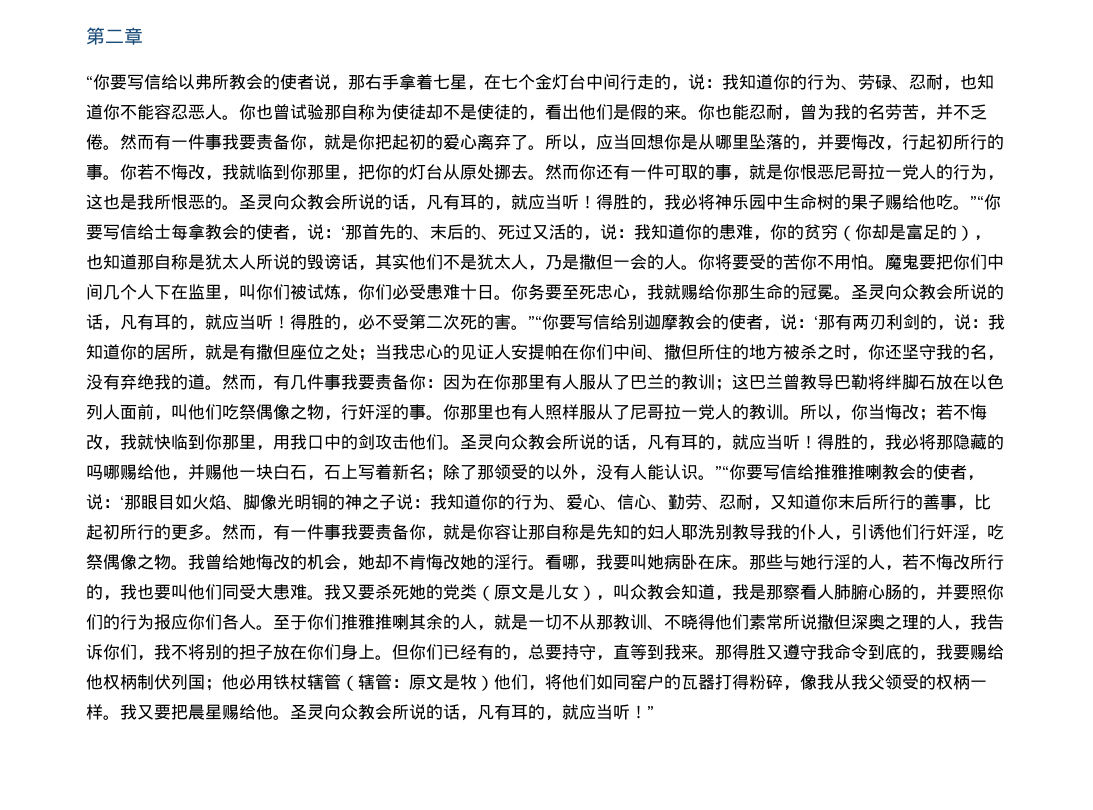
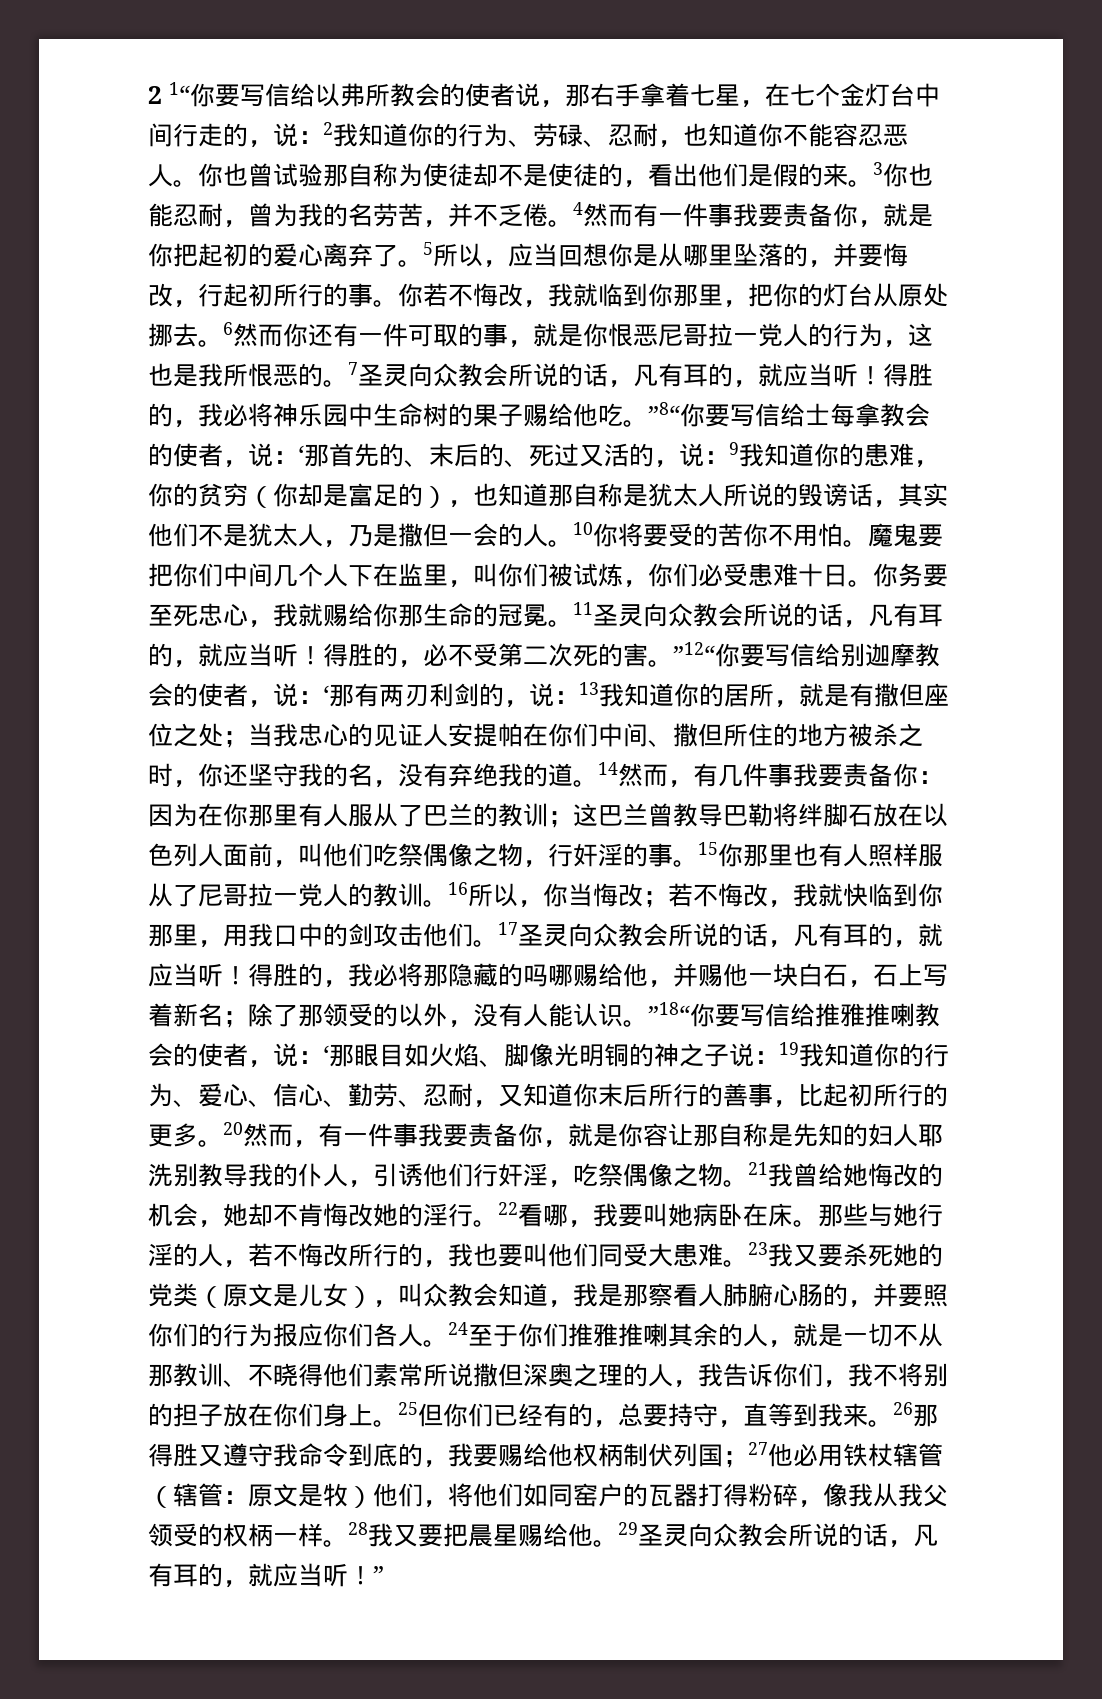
- 第二章
- “你要写信给以弗所教会的使者说，那右手拿着七星，在七个金灯台中间行走的，说：我知道你的行为、劳碌、忍耐，也知道你不能容忍恶人。
+ 2 1“你要写信给以弗所教会的使者说，那右手拿着七星，在七个金灯台中间行走的，说：2我知道你的行为、劳碌、忍耐，也知道你不能容忍恶人。
- 你也能忍耐，曾为我的名劳苦，并不乏倦。
+ 3你也能忍耐，曾为我的名劳苦，并不乏倦。
- 然而有一件事我要责备你，就是你把起初的爱心离弃了。
+ 4然而有一件事我要责备你，就是你把起初的爱心离弃了。
- 所以，应当回想你是从哪里坠落的，并要悔改，行起初所行的事。
+ 5所以，应当回想你是从哪里坠落的，并要悔改，行起初所行的事。
- 然而你还有一件可取的事，就是你恨恶尼哥拉一党人的行为，这也是我所恨恶的。圣灵向众教会所说的话，凡有耳的，就应当听！
+ 6然而你还有一件可取的事，就是你恨恶尼哥拉一党人的行为，这也是我所恨恶的。7圣灵向众教会所说的话，凡有耳的，就应当听！
- 得胜的，我必将神乐园中生命树的果子赐给他吃。”“你要写信给士每拿教会的使者，说：‘那首先的、末后的、死过又活的，说：我知道你的患难，你的贫穷（你却是富足的），也知道那自称是犹太人所说的毁谤话，其实他们不是犹太人，乃是撒但一会的人。
+ 得胜的，我必将神乐园中生命树的果子赐给他吃。”8“你要写信给士每拿教会的使者，说：‘那首先的、末后的、死过又活的，说：9我知道你的患难，你的贫穷（你却是富足的），也知道那自称是犹太人所说的毁谤话，其实他们不是犹太人，乃是撒但一会的人。
- 你将要受的苦你不用怕。
+ 10你将要受的苦你不用怕。
- 你务要至死忠心，我就赐给你那生命的冠冕。圣灵向众教会所说的话，凡有耳的，就应当听！
+ 你务要至死忠心，我就赐给你那生命的冠冕。11圣灵向众教会所说的话，凡有耳的，就应当听！
- 得胜的，必不受第二次死的害。”“你要写信给别迦摩教会的使者，说：‘那有两刃利剑的，说：我知道你的居所，就是有撒但座位之处；当我忠心的见证人安提帕在你们中间、撒但所住的地方被杀之时，你还坚守我的名，没有弃绝我的道。
+ 得胜的，必不受第二次死的害。”12“你要写信给别迦摩教会的使者，说：‘那有两刃利剑的，说：13我知道你的居所，就是有撒但座位之处；当我忠心的见证人安提帕在你们中间、撒但所住的地方被杀之时，你还坚守我的名，没有弃绝我的道。
- 然而，有几件事我要责备你：因为在你那里有人服从了巴兰的教训；这巴兰曾教导巴勒将绊脚石放在以色列人面前，叫他们吃祭偶像之物，行奸淫的事。
+ 14然而，有几件事我要责备你：因为在你那里有人服从了巴兰的教训；这巴兰曾教导巴勒将绊脚石放在以色列人面前，叫他们吃祭偶像之物，行奸淫的事。
- 你那里也有人照样服从了尼哥拉一党人的教训。
+ 15你那里也有人照样服从了尼哥拉一党人的教训。
- 所以，你当悔改；若不悔改，我就快临到你那里，用我口中的剑攻击他们。圣灵向众教会所说的话，凡有耳的，就应当听！
+ 16所以，你当悔改；若不悔改，我就快临到你那里，用我口中的剑攻击他们。17圣灵向众教会所说的话，凡有耳的，就应当听！
- 除了那领受的以外，没有人能认识。”“你要写信给推雅推喇教会的使者，说：
+ 除了那领受的以外，没有人能认识。”18“你要写信给推雅推喇教会的使者，说：
- 我知道你的行为、爱心、信心、勤劳、忍耐，又知道你末后所行的善事，比起初所行的更多。
+ 19我知道你的行为、爱心、信心、勤劳、忍耐，又知道你末后所行的善事，比起初所行的更多。
- 然而，有一件事我要责备你，就是你容让那自称是先知的妇人耶洗别教导我的仆人，引诱他们行奸淫，吃祭偶像之物。
+ 20然而，有一件事我要责备你，就是你容让那自称是先知的妇人耶洗别教导我的仆人，引诱他们行奸淫，吃祭偶像之物。
- 我曾给她悔改的机会，她却不肯悔改她的淫行。
+ 21我曾给她悔改的机会，她却不肯悔改她的淫行。
- 看哪，我要叫她病卧在床。
+ 22看哪，我要叫她病卧在床。
- 我又要杀死她的党类（原文是儿女），叫众教会知道，我是那察看人肺腑心肠的，并要照你们的行为报应你们各人。
+ 23我又要杀死她的党类（原文是儿女），叫众教会知道，我是那察看人肺腑心肠的，并要照你们的行为报应你们各人。
- 至于你们推雅推喇其余的人，就是一切不从那教训、不晓得他们素常所说撒但深奥之理的人，我告诉你们，我不将别的担子放在你们身上。
+ 24至于你们推雅推喇其余的人，就是一切不从那教训、不晓得他们素常所说撒但深奥之理的人，我告诉你们，我不将别的担子放在你们身上。
- 但你们已经有的，总要持守，直等到我来。
+ 25但你们已经有的，总要持守，直等到我来。
- 那得胜又遵守我命令到底的，我要赐给他权柄制伏列国；他必用铁杖辖管（辖管：原文是牧）他们，将他们如同窑户的瓦器打得粉碎，像我从我父领受的权柄一样。
+ 26那得胜又遵守我命令到底的，我要赐给他权柄制伏列国；27他必用铁杖辖管（辖管：原文是牧）他们，将他们如同窑户的瓦器打得粉碎，像我从我父领受的权柄一样。
- 我又要把晨星赐给他。
+ 28我又要把晨星赐给他。
- 圣灵向众教会所说的话，凡有耳的，就应当听！”
+ 29圣灵向众教会所说的话，凡有耳的，就应当听！”

